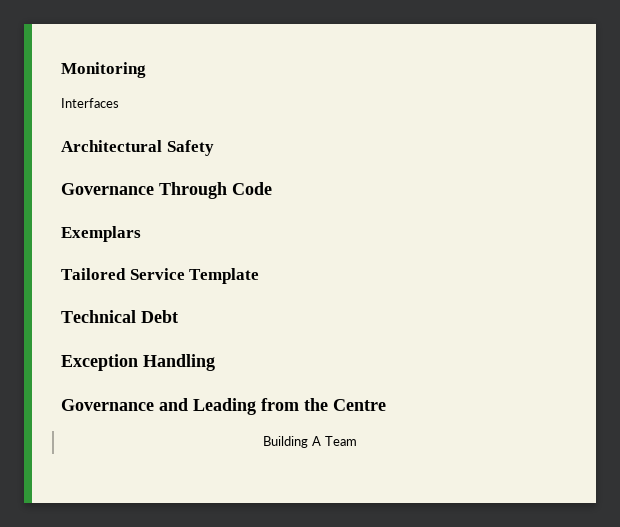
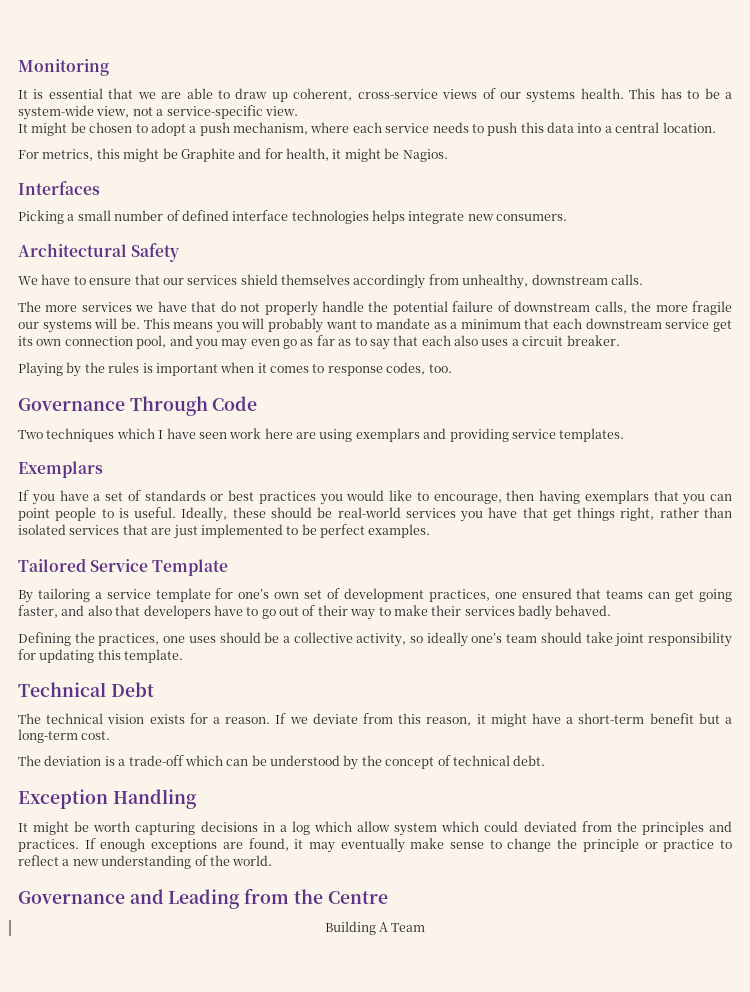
+ It is essential that we are able to draw up coherent, cross-service views of our systems health. This has to be a system-wide view, not a service-specific view.
+ It might be chosen to adopt a push mechanism, where each service needs to push this data into a central location.
+ For metrics, this might be Graphite and for health, it might be Nagios.
  Interfaces
+ Picking a small number of defined interface technologies helps integrate new consumers.
  Architectural Safety
+ We have to ensure that our services shield themselves accordingly from unhealthy, downstream calls.
+ The more services we have that do not properly handle the potential failure of downstream calls, the more fragile our systems will be. This means you will probably want to mandate as a minimum that each downstream service get its own connection pool, and you may even go as far as to say that each also uses a circuit breaker.
+ Playing by the rules is important when it comes to response codes, too.
  Governance Through Code
+ Two techniques which I have seen work here are using exemplars and providing service templates.
  Exemplars
+ If you have a set of standards or best practices you would like to encourage, then having exemplars that you can point people to is useful. Ideally, these should be real-world services you have that get things right, rather than isolated services that are just implemented to be perfect examples.
  Tailored Service Template
+ By tailoring a service template for one’s own set of development practices, one ensured that teams can get going faster, and also that developers have to go out of their way to make their services badly behaved.
+ Defining the practices, one uses should be a collective activity, so ideally one’s team should take joint responsibility for updating this template.
  Technical Debt
+ The technical vision exists for a reason. If we deviate from this reason, it might have a short-term benefit but a long-term cost.
+ The deviation is a trade-off which can be understood by the concept of technical debt.
  Exception Handling
+ It might be worth capturing decisions in a log which allow system which could deviated from the principles and practices. If enough exceptions are found, it may eventually make sense to change the principle or practice to reflect a new understanding of the world.

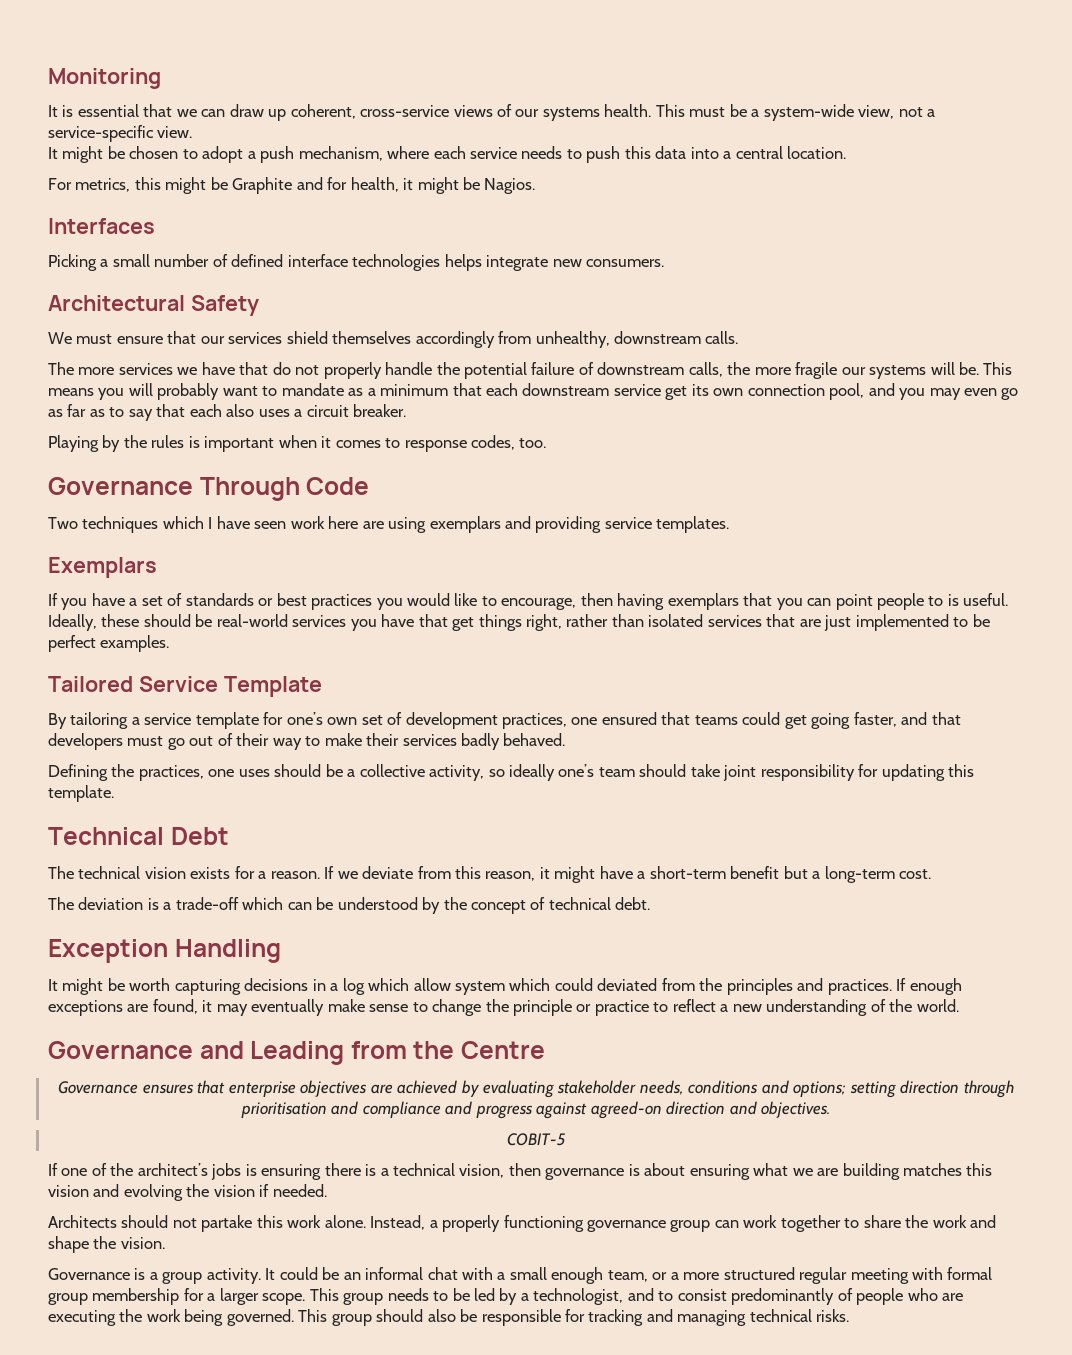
- It is essential that we are able to draw up coherent, cross-service views of our systems health.
+ It is essential that we can draw up coherent, cross-service views of our systems health.
- This has to be a system-wide view, not a service-specific view.
+ This must be a system-wide view, not a service-specific view.
- We have to ensure that our services shield themselves accordingly from unhealthy, downstream calls.
+ We must ensure that our services shield themselves accordingly from unhealthy, downstream calls.
- By tailoring a service template for one’s own set of development practices, one ensured that teams can get going faster, and also that developers have to go out of their way to make their services badly behaved.
+ By tailoring a service template for one’s own set of development practices, one ensured that teams could get going faster, and that developers must go out of their way to make their services badly behaved.
- Building A Team
+ Governance ensures that enterprise objectives are achieved by evaluating stakeholder needs, conditions and options; setting direction through prioritisation and compliance and progress against agreed-on direction and objectives.
+ COBIT-5
+ If one of the architect’s jobs is ensuring there is a technical vision, then governance is about ensuring what we are building matches this vision and evolving the vision if needed.
+ Architects should not partake this work alone. Instead, a properly functioning governance group can work together to share the work and shape the vision.
+ Governance is a group activity. It could be an informal chat with a small enough team, or a more structured regular meeting with formal group membership for a larger scope. This group needs to be led by a technologist, and to consist predominantly of people who are executing the work being governed. This group should also be responsible for tracking and managing technical risks.

